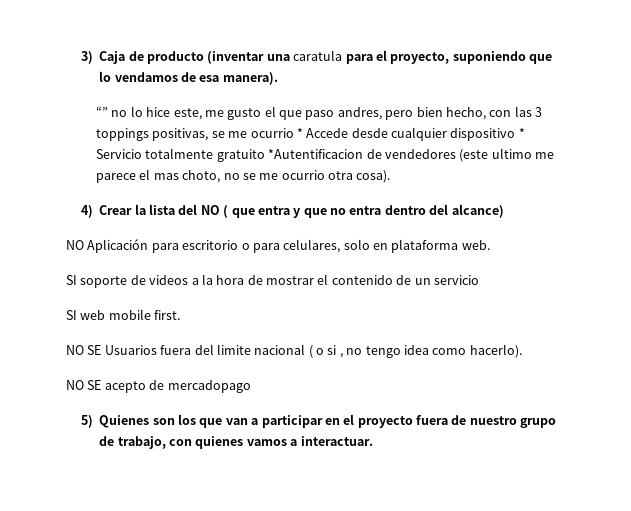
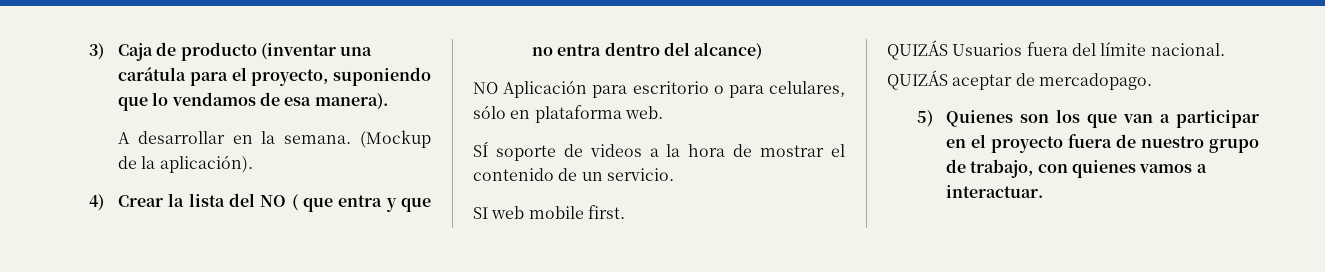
- 3) Caja de producto (inventar una caratula para el proyecto, suponiendo que lo vendamos de esa manera).
+ 3) Caja de producto (inventar una carátula para el proyecto, suponiendo que lo vendamos de esa manera).
- “” no lo hice este, me gusto el que paso andres, pero bien hecho, con las 3 toppings positivas, se me ocurrio * Accede desde cualquier dispositivo * Servicio totalmente gratuito *Autentificacion de vendedores (este ultimo me parece el mas choto, no se me ocurrio otra cosa).
+ A desarrollar en la semana. (Mockup de la aplicación).
- NO Aplicación para escritorio o para celulares, solo en plataforma web.
+ NO Aplicación para escritorio o para celulares, sólo en plataforma web.
- SI soporte de videos a la hora de mostrar el contenido de un servicio
+ SÍ soporte de videos a la hora de mostrar el contenido de un servicio.
- NO SE Usuarios fuera del limite nacional ( o si , no tengo idea como hacerlo).
- NO SE acepto de mercadopago
+ QUIZÁS Usuarios fuera del límite nacional.
+ QUIZÁS aceptar de mercadopago.

